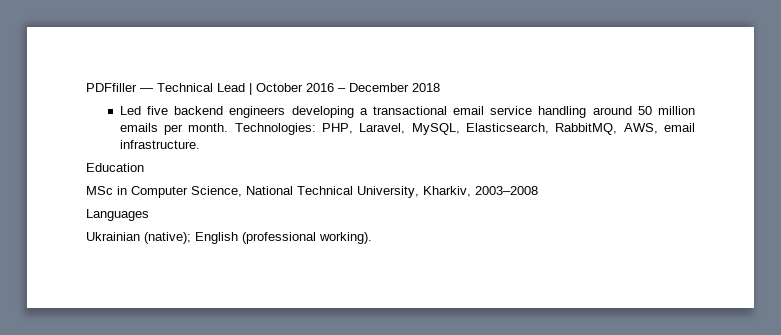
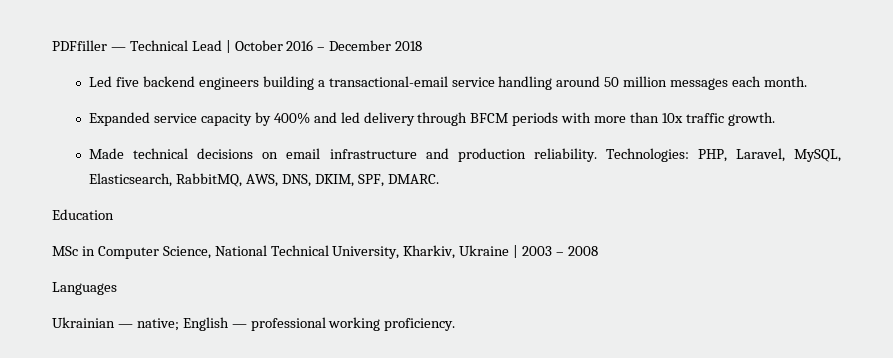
- Led five backend engineers developing a transactional email service handling around 50 million emails per month.
+ Led five backend engineers building a transactional-email service handling around 50 million messages each month.
+ Expanded service capacity by 400% and led delivery through BFCM periods with more than 10x traffic growth.
+ Made technical decisions on email infrastructure and production reliability.
- Technologies: PHP, Laravel, MySQL, Elasticsearch, RabbitMQ, AWS, email infrastructure.
+ Technologies: PHP, Laravel, MySQL, Elasticsearch, RabbitMQ, AWS, DNS, DKIM, SPF, DMARC.
- MSc in Computer Science, National Technical University, Kharkiv, 2003–2008
+ MSc in Computer Science, National Technical University, Kharkiv, Ukraine | 2003 – 2008
  Languages
- Ukrainian (native); English (professional working).
+ Ukrainian — native; English — professional working proficiency.

